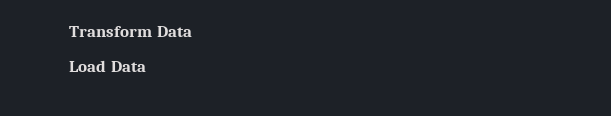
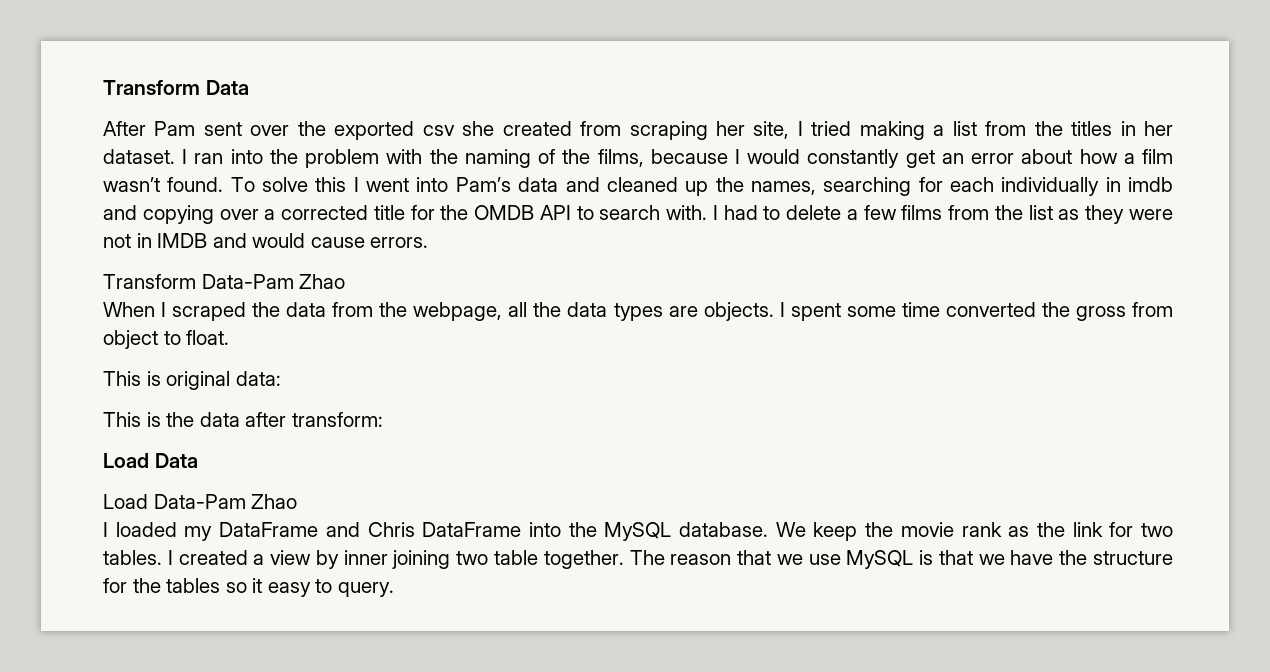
+ After Pam sent over the exported csv she created from scraping her site, I tried making a list from the titles in her dataset. I ran into the problem with the naming of the films, because I would constantly get an error about how a film wasn’t found. To solve this I went into Pam’s data and cleaned up the names, searching for each individually in imdb and copying over a corrected title for the OMDB API to search with. I had to delete a few films from the list as they were not in IMDB and would cause errors.
+ Transform Data-Pam Zhao
+ When I scraped the data from the webpage, all the data types are objects. I spent some time converted the gross from object to float.
+ This is original data:
+ This is the data after transform:
  Load Data
+ Load Data-Pam Zhao
+ I loaded my DataFrame and Chris DataFrame into the MySQL database. We keep the movie rank as the link for two tables. I created a view by inner joining two table together. The reason that we use MySQL is that we have the structure for the tables so it easy to query.

